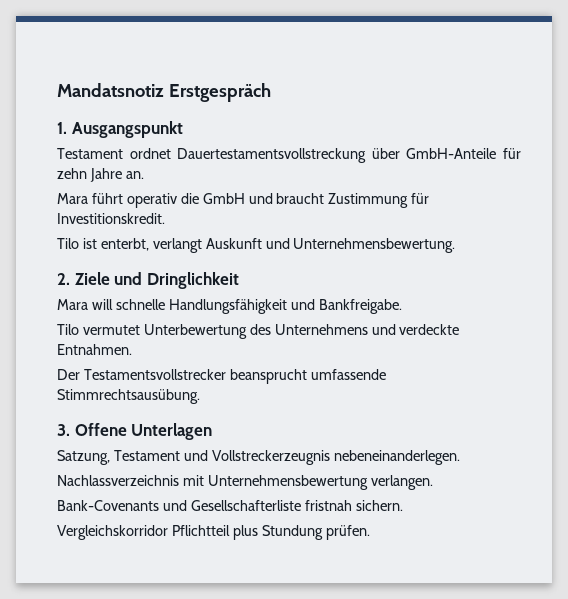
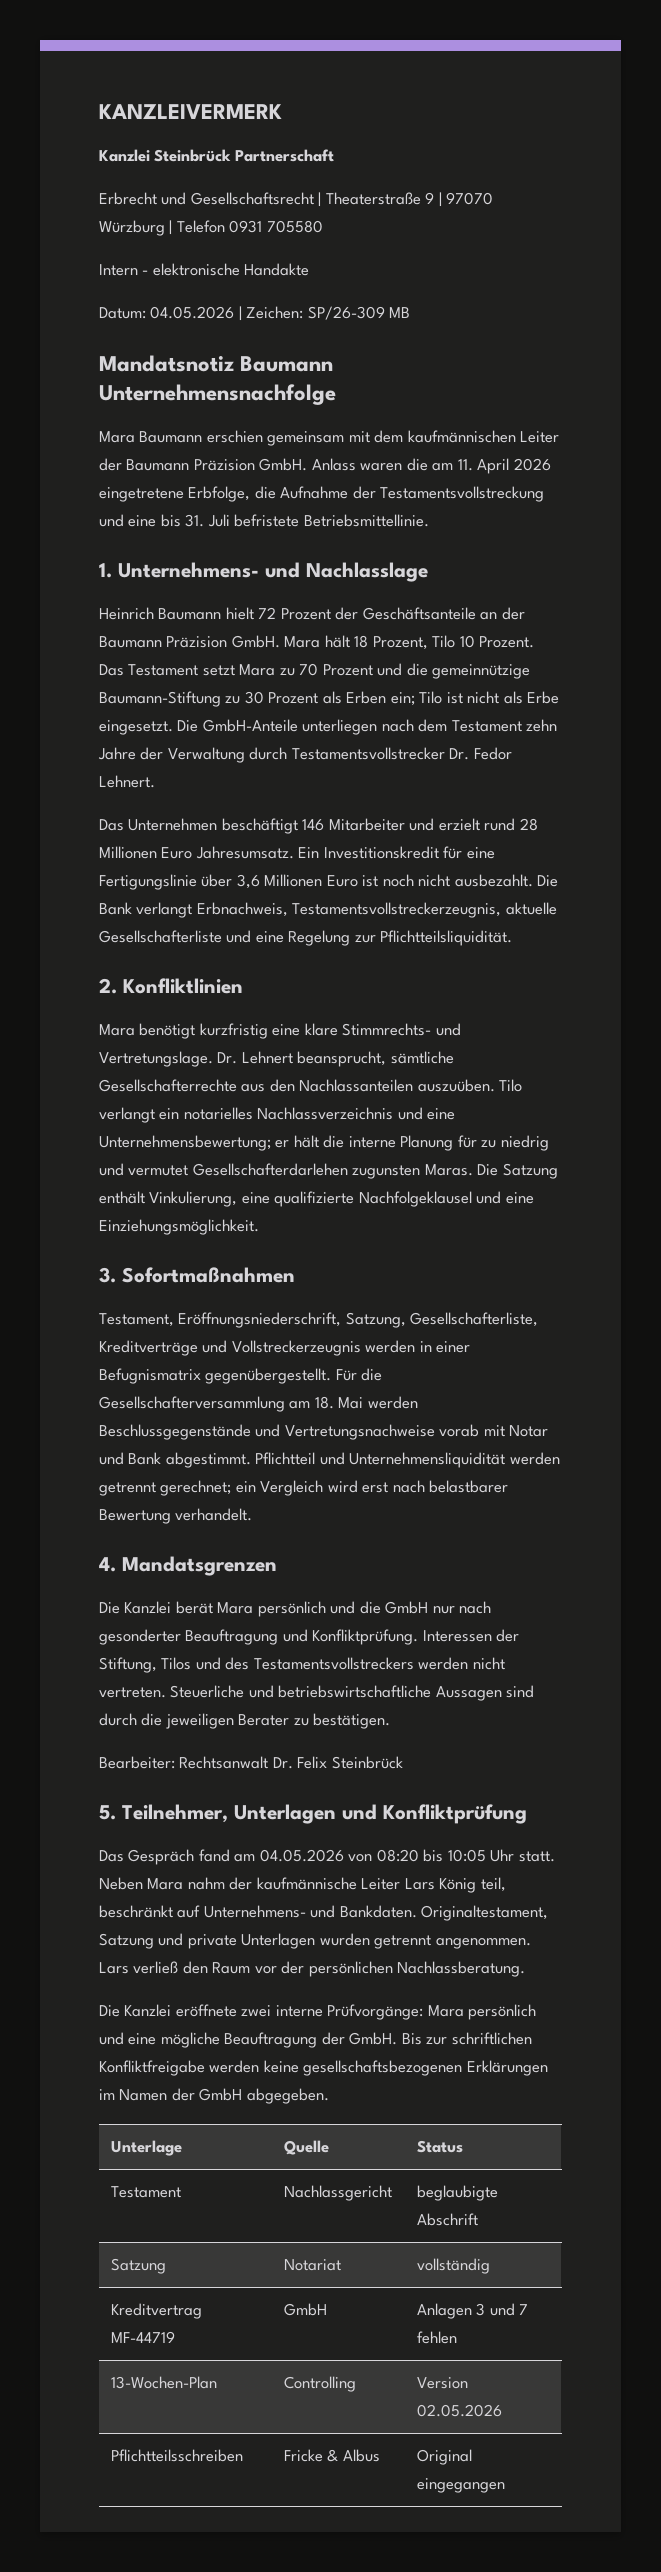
- Mandatsnotiz Erstgespräch
- 1. Ausgangspunkt
- Testament ordnet Dauertestamentsvollstreckung über GmbH-Anteile für zehn Jahre an.
- Mara führt operativ die GmbH und braucht Zustimmung für Investitionskredit.
- Tilo ist enterbt, verlangt Auskunft und Unternehmensbewertung.
- 2. Ziele und Dringlichkeit
- Mara will schnelle Handlungsfähigkeit und Bankfreigabe.
- Tilo vermutet Unterbewertung des Unternehmens und verdeckte Entnahmen.
- Der Testamentsvollstrecker beansprucht umfassende Stimmrechtsausübung.
- 3. Offene Unterlagen
- Satzung, Testament und Vollstreckerzeugnis nebeneinanderlegen.
- Nachlassverzeichnis mit Unternehmensbewertung verlangen.
- Bank-Covenants und Gesellschafterliste fristnah sichern.
- Vergleichskorridor Pflichtteil plus Stundung prüfen.
+ KANZLEIVERMERK
+ Kanzlei Steinbrück Partnerschaft
+ Erbrecht und Gesellschaftsrecht | Theaterstraße 9 | 97070 Würzburg | Telefon 0931 705580
+ Intern - elektronische Handakte
+ Datum: 04.05.2026 | Zeichen: SP/26-309 MB
+ Mandatsnotiz Baumann Unternehmensnachfolge
+ Mara Baumann erschien gemeinsam mit dem kaufmännischen Leiter der Baumann Präzision GmbH. Anlass waren die am 11. April 2026 eingetretene Erbfolge, die Aufnahme der Testamentsvollstreckung und eine bis 31. Juli befristete Betriebsmittellinie.
+ 1. Unternehmens- und Nachlasslage
+ Heinrich Baumann hielt 72 Prozent der Geschäftsanteile an der Baumann Präzision GmbH. Mara hält 18 Prozent, Tilo 10 Prozent. Das Testament setzt Mara zu 70 Prozent und die gemeinnützige Baumann-Stiftung zu 30 Prozent als Erben ein; Tilo ist nicht als Erbe eingesetzt. Die GmbH-Anteile unterliegen nach dem Testament zehn Jahre der Verwaltung durch Testamentsvollstrecker Dr. Fedor Lehnert.
+ Das Unternehmen beschäftigt 146 Mitarbeiter und erzielt rund 28 Millionen Euro Jahresumsatz. Ein Investitionskredit für eine Fertigungslinie über 3,6 Millionen Euro ist noch nicht ausbezahlt. Die Bank verlangt Erbnachweis, Testamentsvollstreckerzeugnis, aktuelle Gesellschafterliste und eine Regelung zur Pflichtteilsliquidität.
+ 2. Konfliktlinien
+ Mara benötigt kurzfristig eine klare Stimmrechts- und Vertretungslage. Dr. Lehnert beansprucht, sämtliche Gesellschafterrechte aus den Nachlassanteilen auszuüben. Tilo verlangt ein notarielles Nachlassverzeichnis und eine Unternehmensbewertung; er hält die interne Planung für zu niedrig und vermutet Gesellschafterdarlehen zugunsten Maras. Die Satzung enthält Vinkulierung, eine qualifizierte Nachfolgeklausel und eine Einziehungsmöglichkeit.
+ 3. Sofortmaßnahmen
+ Testament, Eröffnungsniederschrift, Satzung, Gesellschafterliste, Kreditverträge und Vollstreckerzeugnis werden in einer Befugnismatrix gegenübergestellt. Für die Gesellschafterversammlung am 18. Mai werden Beschlussgegenstände und Vertretungsnachweise vorab mit Notar und Bank abgestimmt. Pflichtteil und Unternehmensliquidität werden getrennt gerechnet; ein Vergleich wird erst nach belastbarer Bewertung verhandelt.
+ 4. Mandatsgrenzen
+ Die Kanzlei berät Mara persönlich und die GmbH nur nach gesonderter Beauftragung und Konfliktprüfung. Interessen der Stiftung, Tilos und des Testamentsvollstreckers werden nicht vertreten. Steuerliche und betriebswirtschaftliche Aussagen sind durch die jeweiligen Berater zu bestätigen.
+ Bearbeiter: Rechtsanwalt Dr. Felix Steinbrück
+ 5. Teilnehmer, Unterlagen und Konfliktprüfung
+ Das Gespräch fand am 04.05.2026 von 08:20 bis 10:05 Uhr statt. Neben Mara nahm der kaufmännische Leiter Lars König teil, beschränkt auf Unternehmens- und Bankdaten. Originaltestament, Satzung und private Unterlagen wurden getrennt angenommen. Lars verließ den Raum vor der persönlichen Nachlassberatung.
+ Die Kanzlei eröffnete zwei interne Prüfvorgänge: Mara persönlich und eine mögliche Beauftragung der GmbH. Bis zur schriftlichen Konfliktfreigabe werden keine gesellschaftsbezogenen Erklärungen im Namen der GmbH abgegeben.
+ Unterlage | Quelle | Status
+ Testament | Nachlassgericht | beglaubigte Abschrift
+ Satzung | Notariat | vollständig
+ Kreditvertrag MF-44719 | GmbH | Anlagen 3 und 7 fehlen
+ 13-Wochen-Plan | Controlling | Version 02.05.2026
+ Pflichtteilsschreiben | Fricke & Albus | Original eingegangen

